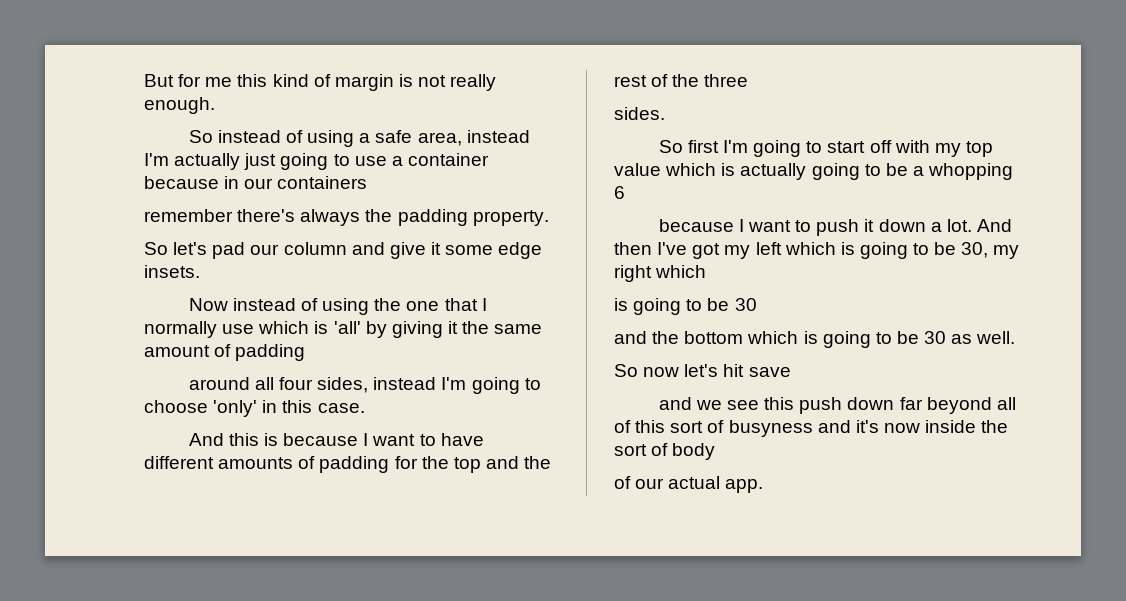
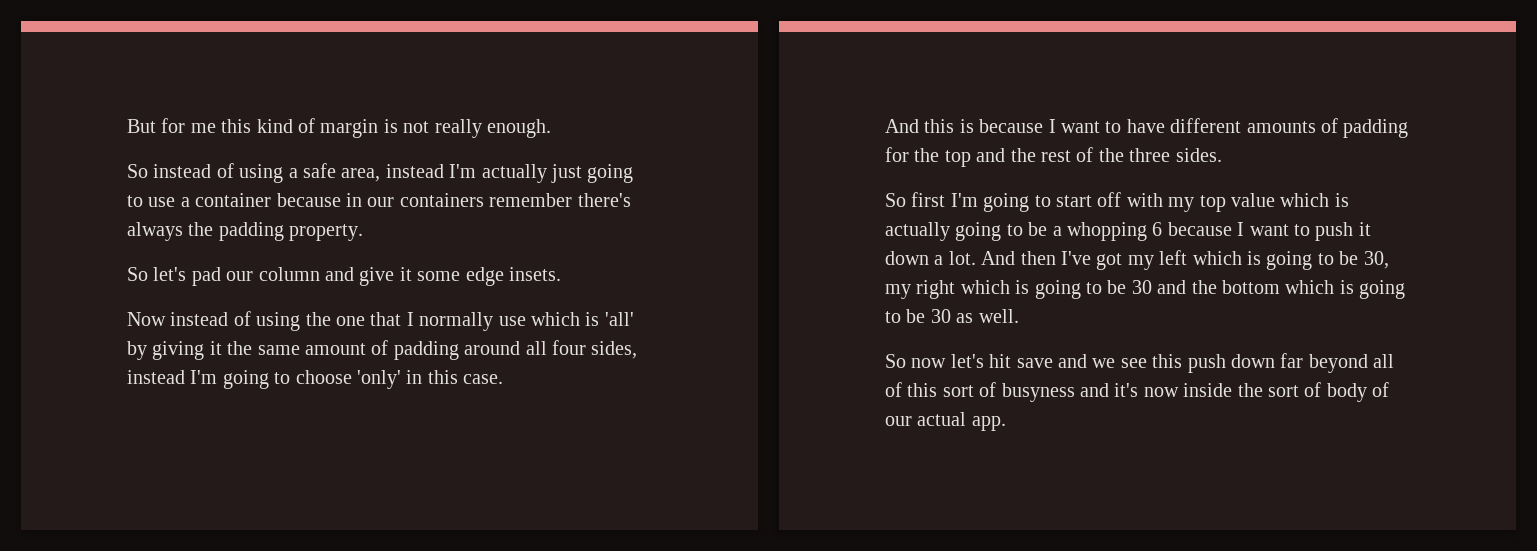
- So instead of using a safe area, instead I'm actually just going to use a container because in our containers
- remember there's always the padding property.
+ So instead of using a safe area, instead I'm actually just going to use a container because in our containers remember there's always the padding property.
- Now instead of using the one that I normally use which is 'all' by giving it the same amount of padding
- around all four sides, instead I'm going to choose 'only' in this case.
+ Now instead of using the one that I normally use which is 'all' by giving it the same amount of padding around all four sides, instead I'm going to choose 'only' in this case.
- And this is because I want to have different amounts of padding for the top and the rest of the three
- sides.
+ And this is because I want to have different amounts of padding for the top and the rest of the three sides.
- So first I'm going to start off with my top value which is actually going to be a whopping 6
- because I want to push it down a lot.
+ So first I'm going to start off with my top value which is actually going to be a whopping 6 because I want to push it down a lot.
- And then I've got my left which is going to be 30, my right which
- is going to be 30
- and the bottom which is going to be 30 as well.
+ And then I've got my left which is going to be 30, my right which is going to be 30 and the bottom which is going to be 30 as well.
- So now let's hit save
- and we see this push down far beyond all of this sort of busyness and it's now inside the sort of body
- of our actual app.
+ So now let's hit save and we see this push down far beyond all of this sort of busyness and it's now inside the sort of body of our actual app.

